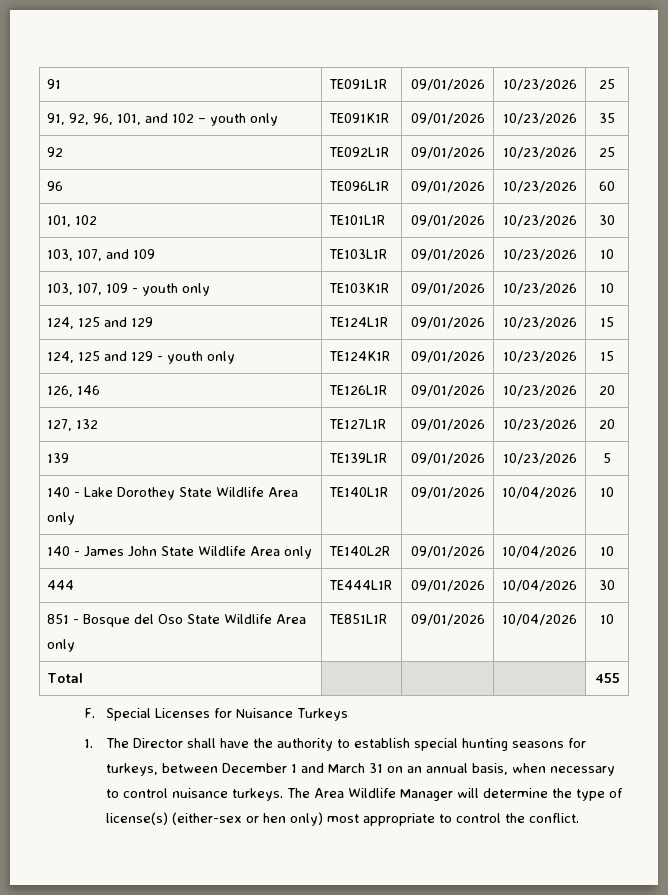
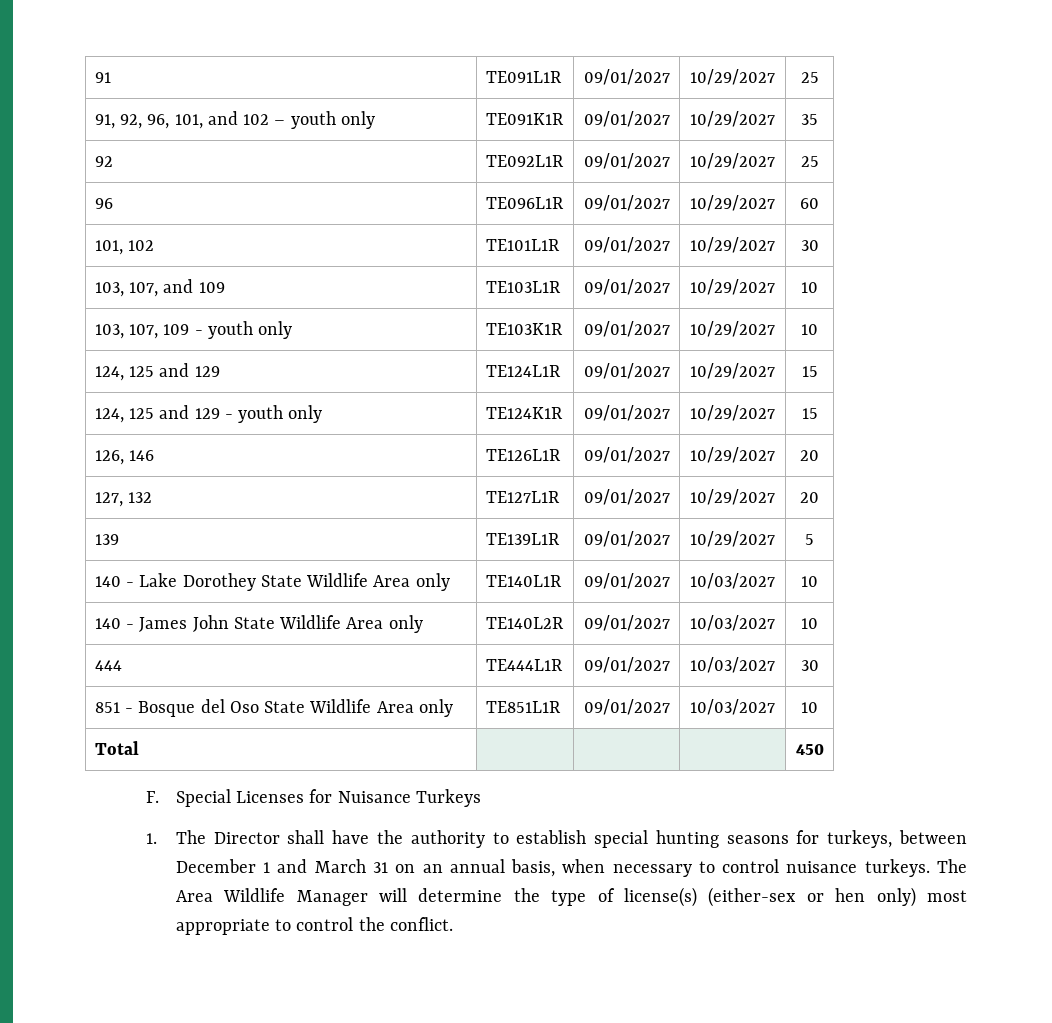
- 91 | TE091L1R | 09/01/2026 | 10/23/2026 | 25
+ 91 | TE091L1R | 09/01/2027 | 10/29/2027 | 25
- 91, 92, 96, 101, and 102 – youth only | TE091K1R | 09/01/2026 | 10/23/2026 | 35
+ 91, 92, 96, 101, and 102 – youth only | TE091K1R | 09/01/2027 | 10/29/2027 | 35
- 92 | TE092L1R | 09/01/2026 | 10/23/2026 | 25
+ 92 | TE092L1R | 09/01/2027 | 10/29/2027 | 25
- 96 | TE096L1R | 09/01/2026 | 10/23/2026 | 60
+ 96 | TE096L1R | 09/01/2027 | 10/29/2027 | 60
- 101, 102 | TE101L1R | 09/01/2026 | 10/23/2026 | 30
+ 101, 102 | TE101L1R | 09/01/2027 | 10/29/2027 | 30
- 103, 107, and 109 | TE103L1R | 09/01/2026 | 10/23/2026 | 10
+ 103, 107, and 109 | TE103L1R | 09/01/2027 | 10/29/2027 | 10
- 103, 107, 109 - youth only | TE103K1R | 09/01/2026 | 10/23/2026 | 10
+ 103, 107, 109 - youth only | TE103K1R | 09/01/2027 | 10/29/2027 | 10
- 124, 125 and 129 | TE124L1R | 09/01/2026 | 10/23/2026 | 15
+ 124, 125 and 129 | TE124L1R | 09/01/2027 | 10/29/2027 | 15
- 124, 125 and 129 - youth only | TE124K1R | 09/01/2026 | 10/23/2026 | 15
+ 124, 125 and 129 - youth only | TE124K1R | 09/01/2027 | 10/29/2027 | 15
- 126, 146 | TE126L1R | 09/01/2026 | 10/23/2026 | 20
+ 126, 146 | TE126L1R | 09/01/2027 | 10/29/2027 | 20
- 127, 132 | TE127L1R | 09/01/2026 | 10/23/2026 | 20
+ 127, 132 | TE127L1R | 09/01/2027 | 10/29/2027 | 20
- 139 | TE139L1R | 09/01/2026 | 10/23/2026 | 5
+ 139 | TE139L1R | 09/01/2027 | 10/29/2027 | 5
- 140 - Lake Dorothey State Wildlife Area only | TE140L1R | 09/01/2026 | 10/04/2026 | 10
+ 140 - Lake Dorothey State Wildlife Area only | TE140L1R | 09/01/2027 | 10/03/2027 | 10
- 140 - James John State Wildlife Area only | TE140L2R | 09/01/2026 | 10/04/2026 | 10
+ 140 - James John State Wildlife Area only | TE140L2R | 09/01/2027 | 10/03/2027 | 10
- 444 | TE444L1R | 09/01/2026 | 10/04/2026 | 30
+ 444 | TE444L1R | 09/01/2027 | 10/03/2027 | 30
- 851 - Bosque del Oso State Wildlife Area only | TE851L1R | 09/01/2026 | 10/04/2026 | 10
+ 851 - Bosque del Oso State Wildlife Area only | TE851L1R | 09/01/2027 | 10/03/2027 | 10
- Total | | | | 455
+ Total | | | | 450

